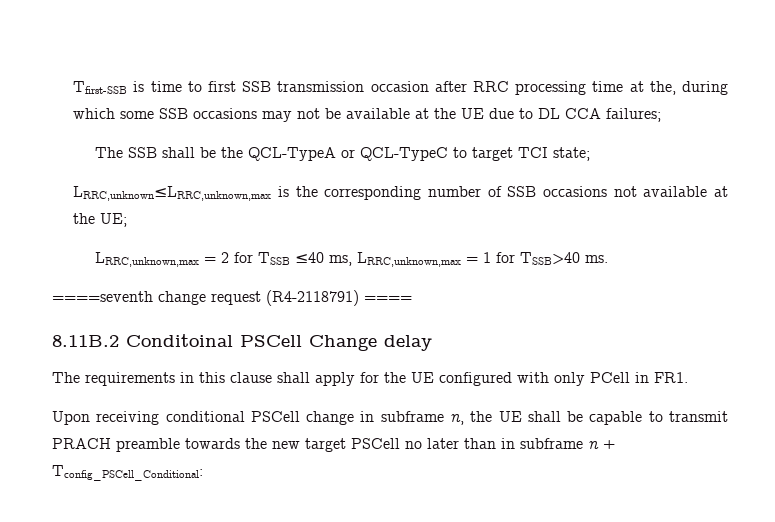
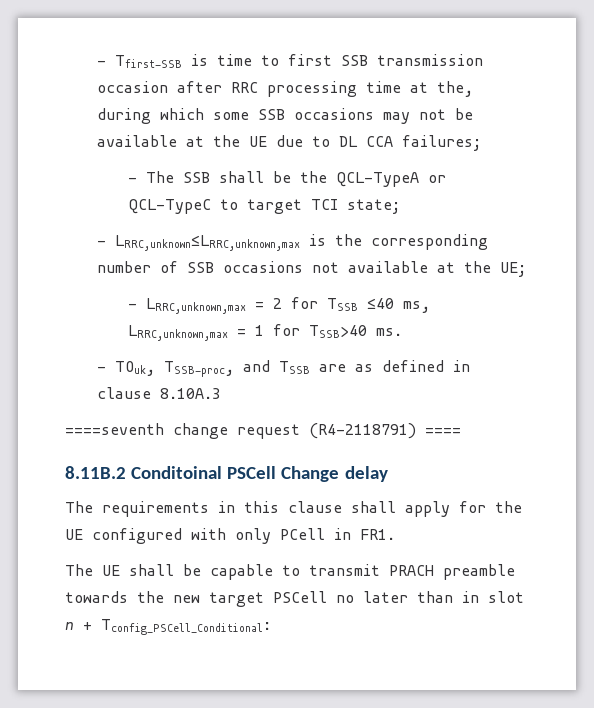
- Tfirst-SSB is time to first SSB transmission occasion after RRC processing time at the, during which some SSB occasions may not be available at the UE due to DL CCA failures;
+ - Tfirst-SSB is time to first SSB transmission occasion after RRC processing time at the, during which some SSB occasions may not be available at the UE due to DL CCA failures;
- The SSB shall be the QCL-TypeA or QCL-TypeC to target TCI state;
+ - The SSB shall be the QCL-TypeA or QCL-TypeC to target TCI state;
- LRRC,unknown≤LRRC,unknown,max is the corresponding number of SSB occasions not available at the UE;
+ - LRRC,unknown≤LRRC,unknown,max is the corresponding number of SSB occasions not available at the UE;
- LRRC,unknown,max = 2 for TSSB ≤40 ms, LRRC,unknown,max = 1 for TSSB>40 ms.
+ - LRRC,unknown,max = 2 for TSSB ≤40 ms, LRRC,unknown,max = 1 for TSSB>40 ms.
+ - TOuk, TSSB-proc, and TSSB are as defined in clause 8.10A.3
- Upon receiving conditional PSCell change in subframe n, the UE shall be capable to transmit PRACH preamble towards the new target PSCell no later than in subframe n + Tconfig_PSCell_Conditional:
+ The UE shall be capable to transmit PRACH preamble towards the new target PSCell no later than in slot n + Tconfig_PSCell_Conditional:

